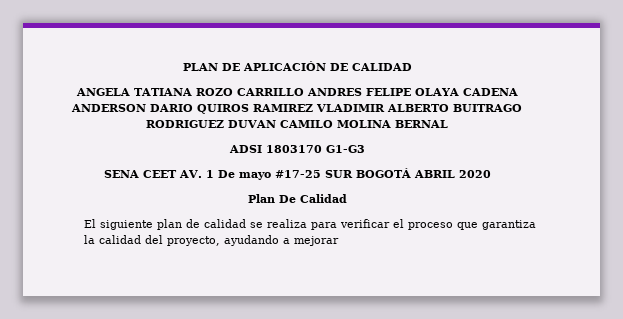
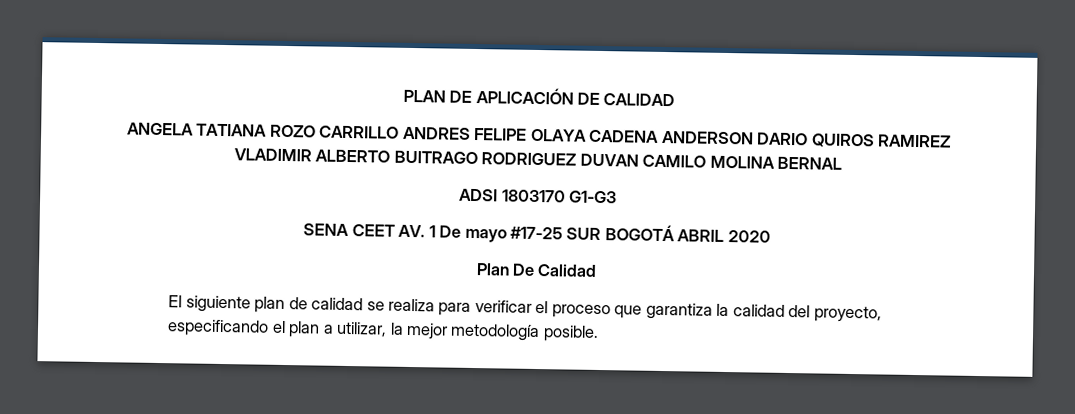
- El siguiente plan de calidad se realiza para verificar el proceso que garantiza la calidad del proyecto, ayudando a mejorar
+ El siguiente plan de calidad se realiza para verificar el proceso que garantiza la calidad del proyecto, especificando el plan a utilizar, la mejor metodología posible.

